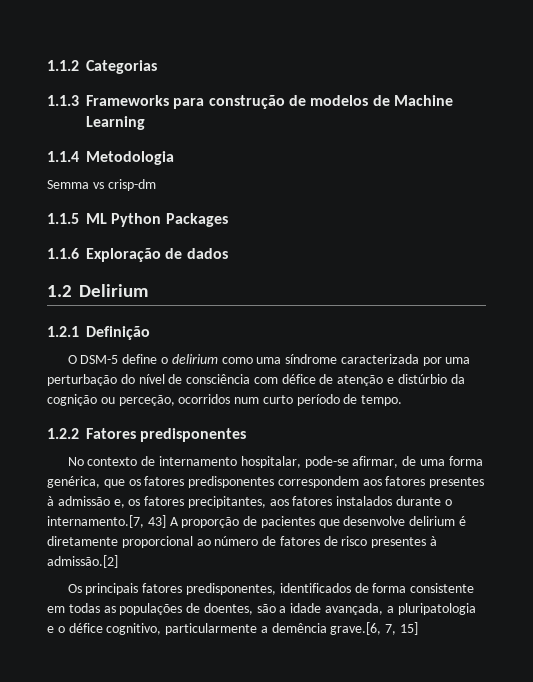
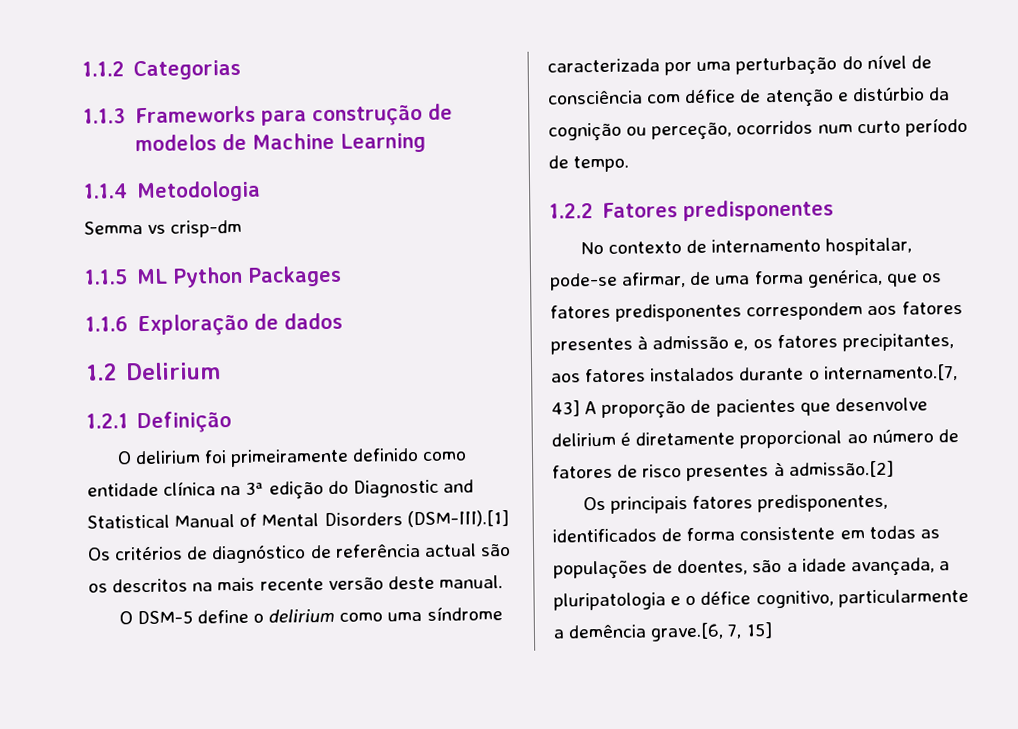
+ O delirium foi primeiramente definido como entidade clínica na 3ª edição do Diagnostic and Statistical Manual of Mental Disorders (DSM-III).[1] Os critérios de diagnóstico de referência actual são os descritos na mais recente versão deste manual.

